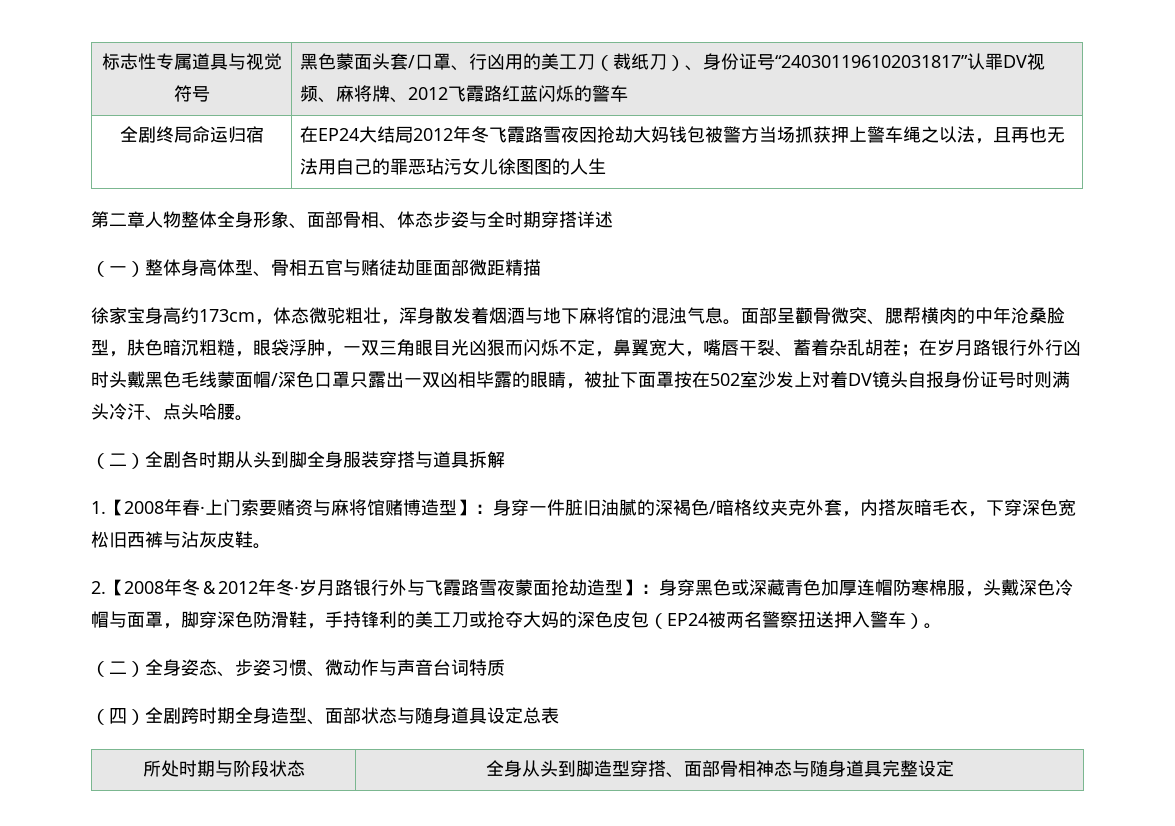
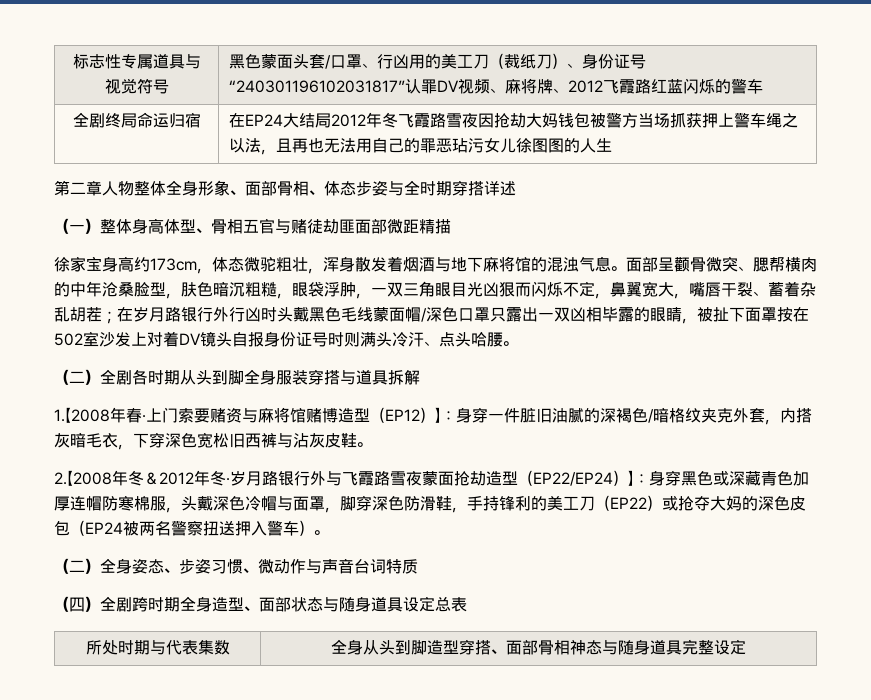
- 1.【2008年春·上门索要赌资与麻将馆赌博造型】：身穿一件脏旧油腻的深褐色/暗格纹夹克外套，内搭灰暗毛衣，下穿深色宽松旧西裤与沾灰皮鞋。
+ 1.【2008年春·上门索要赌资与麻将馆赌博造型（EP12）】：身穿一件脏旧油腻的深褐色/暗格纹夹克外套，内搭灰暗毛衣，下穿深色宽松旧西裤与沾灰皮鞋。
- 2.【2008年冬＆2012年冬·岁月路银行外与飞霞路雪夜蒙面抢劫造型】：身穿黑色或深藏青色加厚连帽防寒棉服，头戴深色冷帽与面罩，脚穿深色防滑鞋，手持锋利的美工刀或抢夺大妈的深色皮包（EP24被两名警察扭送押入警车）。
+ 2.【2008年冬＆2012年冬·岁月路银行外与飞霞路雪夜蒙面抢劫造型（EP22/EP24）】：身穿黑色或深藏青色加厚连帽防寒棉服，头戴深色冷帽与面罩，脚穿深色防滑鞋，手持锋利的美工刀（EP22）或抢夺大妈的深色皮包（EP24被两名警察扭送押入警车）。
- 所处时期与阶段状态 | 全身从头到脚造型穿搭、面部骨相神态与随身道具完整设定
+ 所处时期与代表集数 | 全身从头到脚造型穿搭、面部骨相神态与随身道具完整设定

